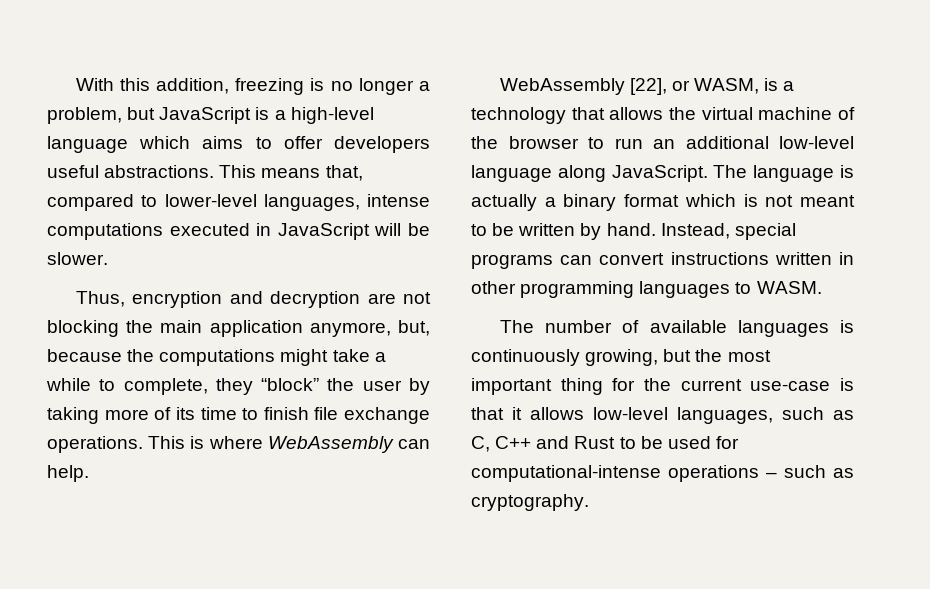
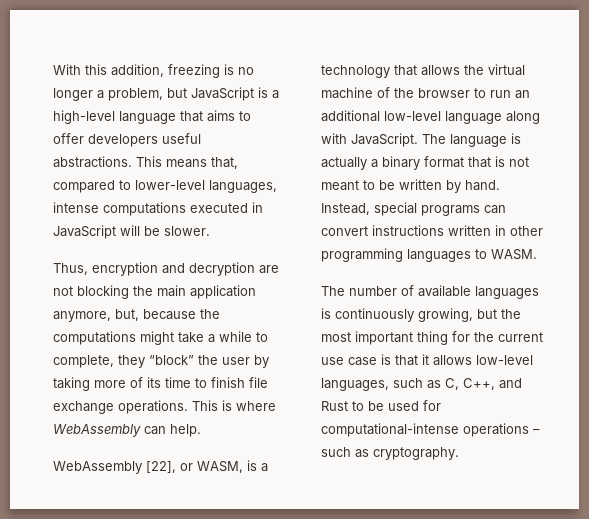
- With this addition, freezing is no longer a problem, but JavaScript is a high-level language which aims to offer developers useful abstractions.
+ With this addition, freezing is no longer a problem, but JavaScript is a high-level language that aims to offer developers useful abstractions.
- WebAssembly [22], or WASM, is a technology that allows the virtual machine of the browser to run an additional low-level language along JavaScript.
+ WebAssembly [22], or WASM, is a technology that allows the virtual machine of the browser to run an additional low-level language along with JavaScript.
- The language is actually a binary format which is not meant to be written by hand.
+ The language is actually a binary format that is not meant to be written by hand.
- The number of available languages is continuously growing, but the most important thing for the current use-case is that it allows low-level languages, such as C, C++ and Rust to be used for computational-intense operations – such as cryptography.
+ The number of available languages is continuously growing, but the most important thing for the current use case is that it allows low-level languages, such as C, C++, and Rust to be used for computational-intense operations – such as cryptography.

